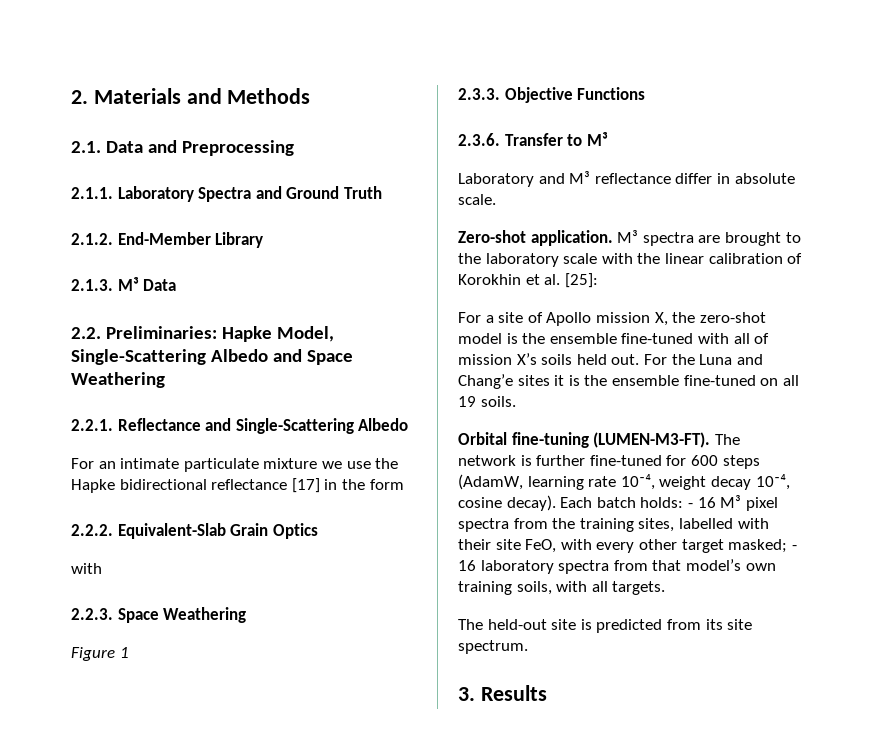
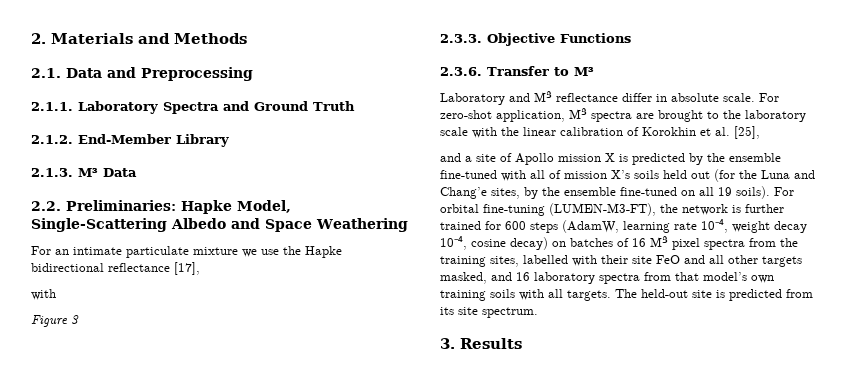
- 2.2.1. Reflectance and Single-Scattering Albedo
- For an intimate particulate mixture we use the Hapke bidirectional reflectance [17] in the form
- 2.2.2. Equivalent-Slab Grain Optics
+ For an intimate particulate mixture we use the Hapke bidirectional reflectance [17],
  with
- 2.2.3. Space Weathering
- Figure 1
+ Figure 3
- Laboratory and M³ reflectance differ in absolute scale.
- Zero-shot application. M³ spectra are brought to the laboratory scale with the linear calibration of Korokhin et al. [25]:
- For a site of Apollo mission X, the zero-shot model is the ensemble fine-tuned with all of mission X’s soils held out. For the Luna and Chang’e sites it is the ensemble fine-tuned on all 19 soils.
- Orbital fine-tuning (LUMEN-M3-FT). The network is further fine-tuned for 600 steps (AdamW, learning rate 10⁻⁴, weight decay 10⁻⁴, cosine decay). Each batch holds: - 16 M³ pixel spectra from the training sites, labelled with their site FeO, with every other target masked; - 16 laboratory spectra from that model’s own training soils, with all targets.
- The held-out site is predicted from its site spectrum.
+ Laboratory and M³ reflectance differ in absolute scale. For zero-shot application, M³ spectra are brought to the laboratory scale with the linear calibration of Korokhin et al. [25],
+ and a site of Apollo mission X is predicted by the ensemble fine-tuned with all of mission X’s soils held out (for the Luna and Chang’e sites, by the ensemble fine-tuned on all 19 soils). For orbital fine-tuning (LUMEN-M3-FT), the network is further trained for 600 steps (AdamW, learning rate 10⁻⁴, weight decay 10⁻⁴, cosine decay) on batches of 16 M³ pixel spectra from the training sites, labelled with their site FeO and all other targets masked, and 16 laboratory spectra from that model’s own training soils with all targets. The held-out site is predicted from its site spectrum.

